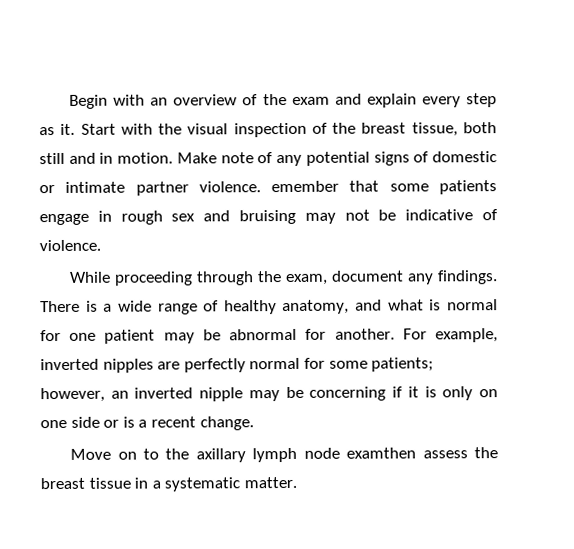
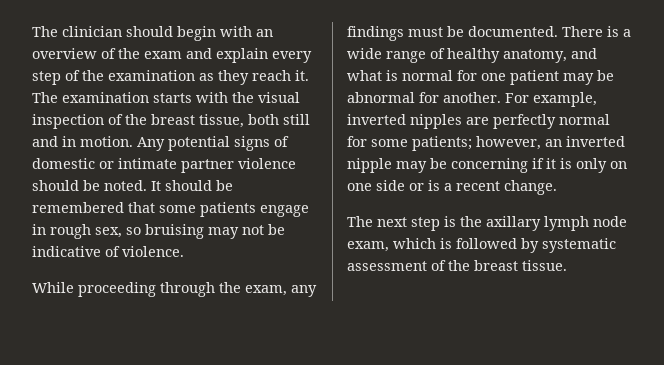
- Begin with an overview of the exam and explain every step as it. Start with the visual inspection of the breast tissue, both still and in motion.
+ The clinician should begin with an overview of the exam and explain every step of the examination as they reach it. The examination starts with the visual inspection of the breast tissue, both still and in motion.
- Make note of any potential signs of domestic or intimate partner violence. emember that some patients engage in rough sex and bruising may not be indicative of violence.
+ Any potential signs of domestic or intimate partner violence should be noted. It should be remembered that some patients engage in rough sex, so bruising may not be indicative of violence.
- While proceeding through the exam, document any findings.
+ While proceeding through the exam, any findings must be documented.
- Move on to the axillary lymph node examthen assess the breast tissue in a systematic matter.
+ The next step is the axillary lymph node exam, which is followed by systematic assessment of the breast tissue.

